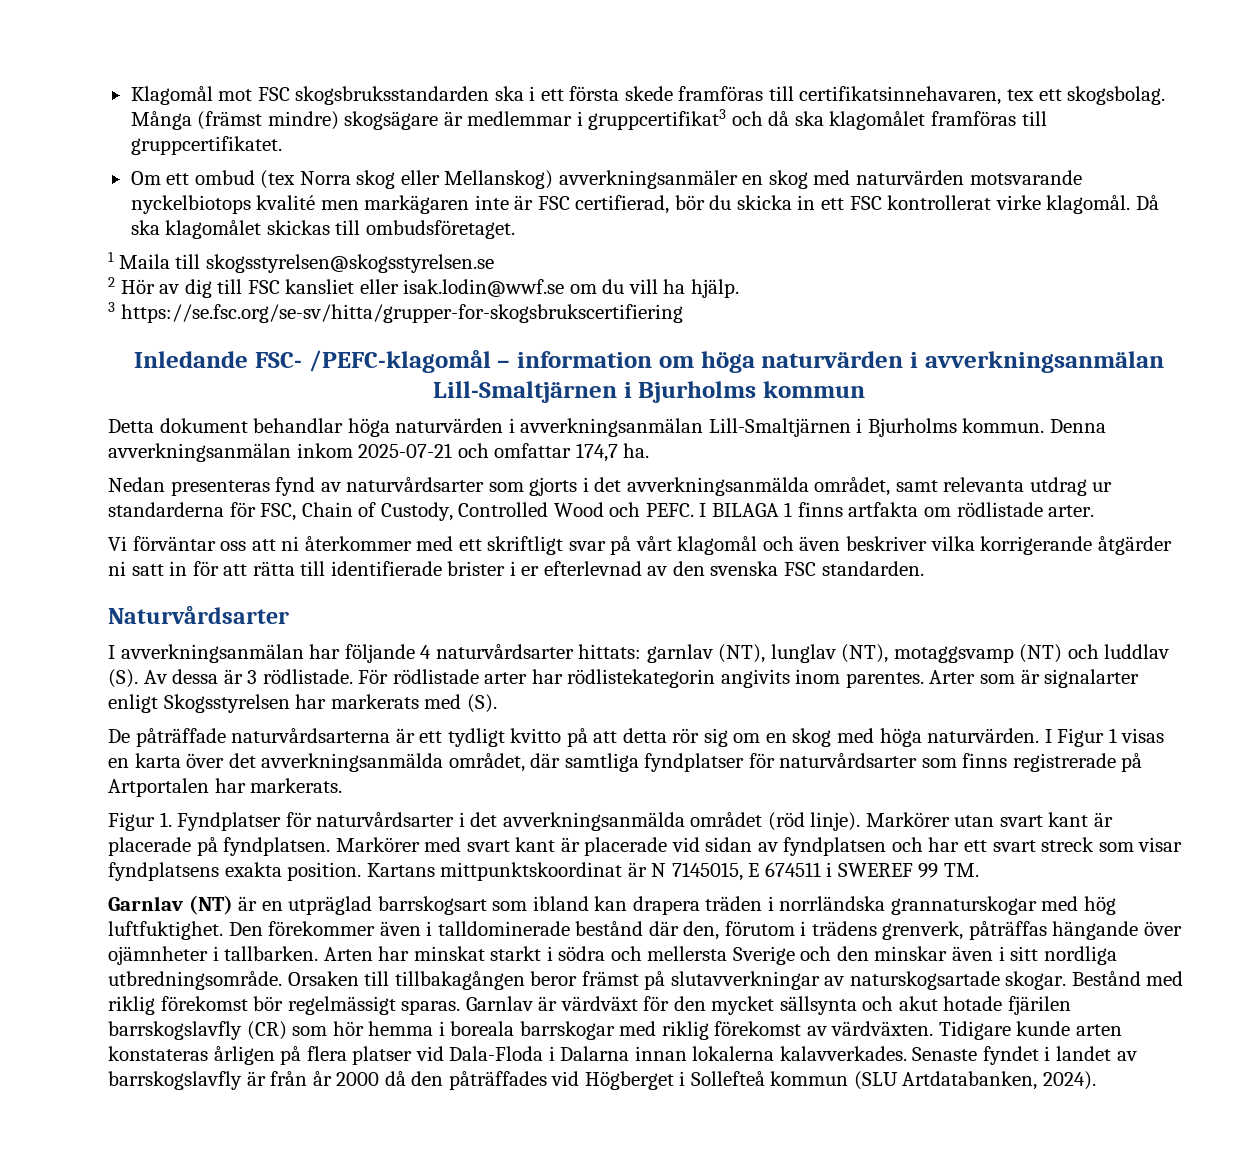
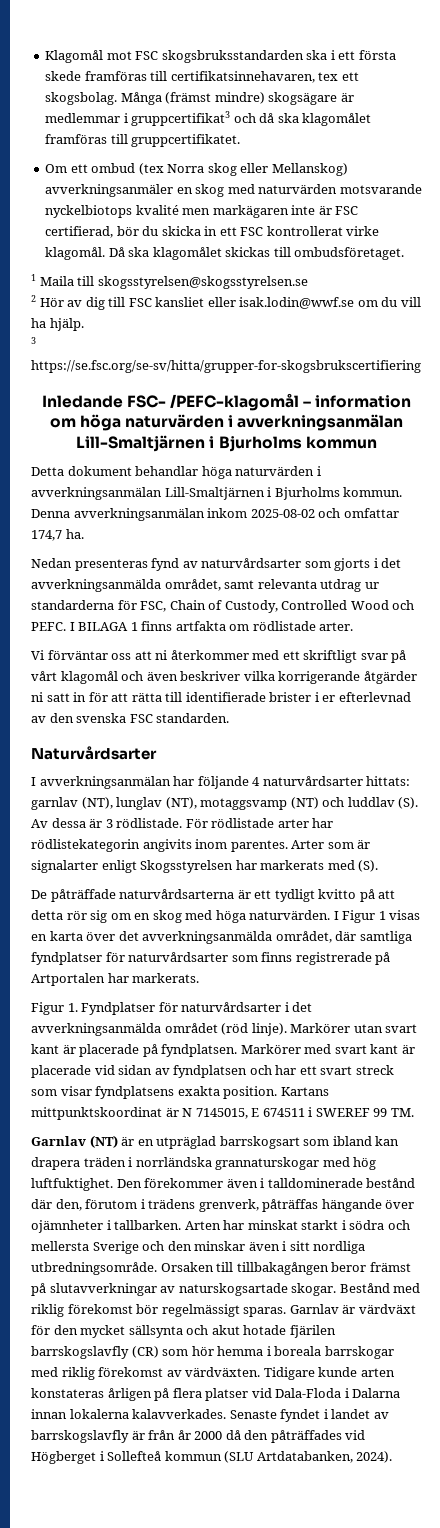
- Denna avverkningsanmälan inkom 2025-07-21 och omfattar 174,7 ha.
+ Denna avverkningsanmälan inkom 2025-08-02 och omfattar 174,7 ha.

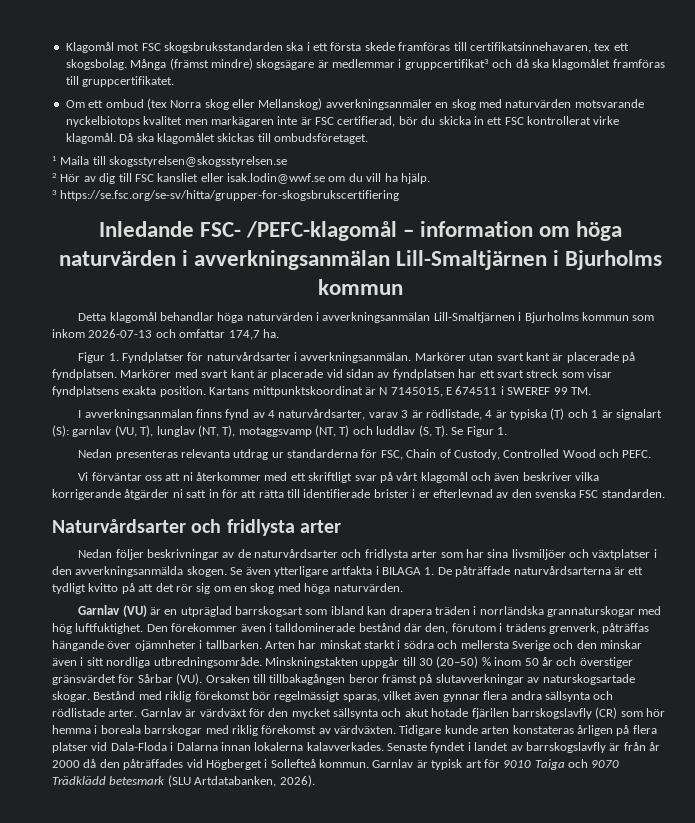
- Om ett ombud (tex Norra skog eller Mellanskog) avverkningsanmäler en skog med naturvärden motsvarande nyckelbiotops kvalité men markägaren inte är FSC certifierad, bör du skicka in ett FSC kontrollerat virke klagomål.
+ Om ett ombud (tex Norra skog eller Mellanskog) avverkningsanmäler en skog med naturvärden motsvarande nyckelbiotops kvalitet men markägaren inte är FSC certifierad, bör du skicka in ett FSC kontrollerat virke klagomål.
- Detta dokument behandlar höga naturvärden i avverkningsanmälan Lill-Smaltjärnen i Bjurholms kommun. Denna avverkningsanmälan inkom 2025-08-02 och omfattar 174,7 ha.
+ Detta klagomål behandlar höga naturvärden i avverkningsanmälan Lill-Smaltjärnen i Bjurholms kommun som inkom 2026-07-13 och omfattar 174,7 ha.
- Nedan presenteras fynd av naturvårdsarter som gjorts i det avverkningsanmälda området, samt relevanta utdrag ur standarderna för FSC, Chain of Custody, Controlled Wood och PEFC. I BILAGA 1 finns artfakta om rödlistade arter.
+ Figur 1. Fyndplatser för naturvårdsarter i avverkningsanmälan. Markörer utan svart kant är placerade på fyndplatsen. Markörer med svart kant är placerade vid sidan av fyndplatsen har ett svart streck som visar fyndplatsens exakta position. Kartans mittpunktskoordinat är N 7145015, E 674511 i SWEREF 99 TM.
+ I avverkningsanmälan finns fynd av 4 naturvårdsarter, varav 3 är rödlistade, 4 är typiska (T) och 1 är signalart (S): garnlav (VU, T), lunglav (NT, T), motaggsvamp (NT, T) och luddlav (S, T). Se Figur 1.
+ Nedan presenteras relevanta utdrag ur standarderna för FSC, Chain of Custody, Controlled Wood och PEFC.
- Naturvårdsarter
- I avverkningsanmälan har följande 4 naturvårdsarter hittats: garnlav (NT), lunglav (NT), motaggsvamp (NT) och luddlav (S). Av dessa är 3 rödlistade. För rödlistade arter har rödlistekategorin angivits inom parentes. Arter som är signalarter enligt Skogsstyrelsen har markerats med (S).
- De påträffade naturvårdsarterna är ett tydligt kvitto på att detta rör sig om en skog med höga naturvärden. I Figur 1 visas en karta över det avverkningsanmälda området, där samtliga fyndplatser för naturvårdsarter som finns registrerade på Artportalen har markerats.
- Figur 1. Fyndplatser för naturvårdsarter i det avverkningsanmälda området (röd linje). Markörer utan svart kant är placerade på fyndplatsen. Markörer med svart kant är placerade vid sidan av fyndplatsen och har ett svart streck som visar fyndplatsens exakta position. Kartans mittpunktskoordinat är N 7145015, E 674511 i SWEREF 99 TM.
- Garnlav (NT) är en utpräglad barrskogsart som ibland kan drapera träden i norrländska grannaturskogar med hög luftfuktighet.
+ Naturvårdsarter och fridlysta arter
+ Nedan följer beskrivningar av de naturvårdsarter och fridlysta arter som har sina livsmiljöer och växtplatser i den avverkningsanmälda skogen. Se även ytterligare artfakta i BILAGA 1. De påträffade naturvårdsarterna är ett tydligt kvitto på att det rör sig om en skog med höga naturvärden.
+ Garnlav (VU) är en utpräglad barrskogsart som ibland kan drapera träden i norrländska grannaturskogar med hög luftfuktighet.
- Orsaken till tillbakagången beror främst på slutavverkningar av naturskogsartade skogar.
+ Minskningstakten uppgår till 30 (20–50) % inom 50 år och överstiger gränsvärdet för Sårbar (VU). Orsaken till tillbakagången beror främst på slutavverkningar av naturskogsartade skogar.
- Bestånd med riklig förekomst bör regelmässigt sparas.
+ Bestånd med riklig förekomst bör regelmässigt sparas, vilket även gynnar flera andra sällsynta och rödlistade arter.
- Senaste fyndet i landet av barrskogslavfly är från år 2000 då den påträffades vid Högberget i Sollefteå kommun (SLU Artdatabanken, 2024).
+ Senaste fyndet i landet av barrskogslavfly är från år 2000 då den påträffades vid Högberget i Sollefteå kommun. Garnlav är typisk art för 9010 Taiga och 9070 Trädklädd betesmark (SLU Artdatabanken, 2026).

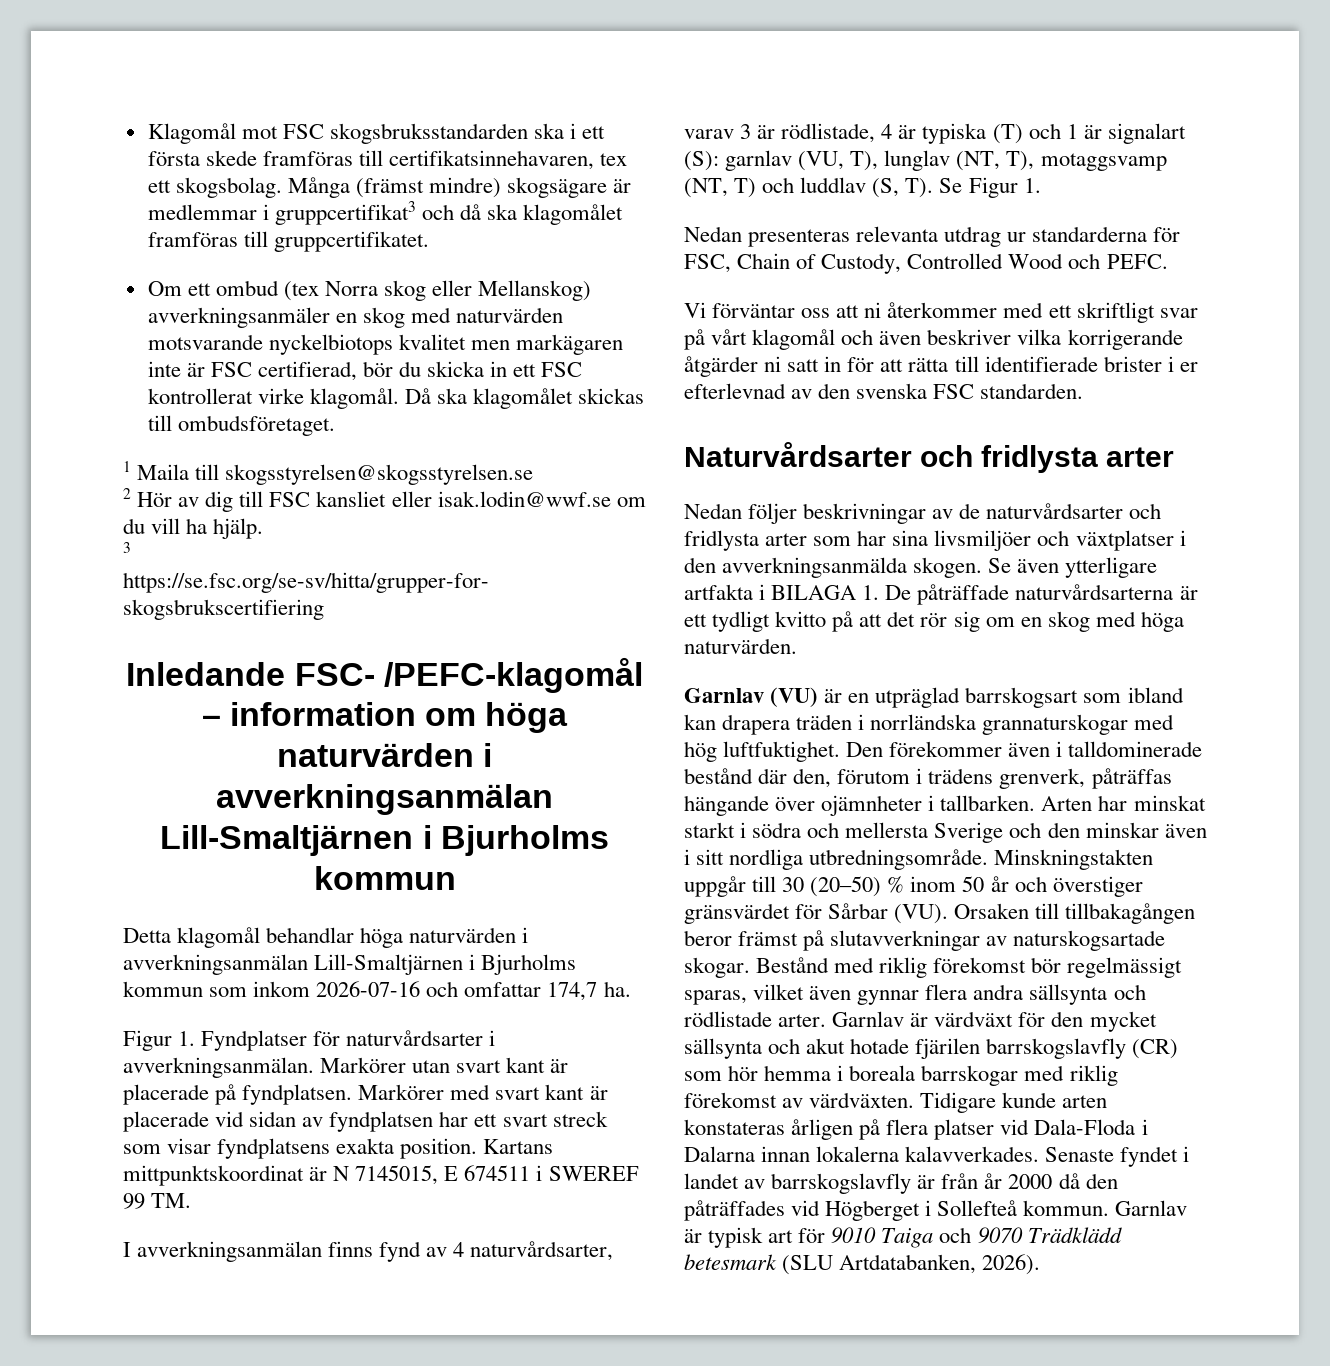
- Detta klagomål behandlar höga naturvärden i avverkningsanmälan Lill-Smaltjärnen i Bjurholms kommun som inkom 2026-07-13 och omfattar 174,7 ha.
+ Detta klagomål behandlar höga naturvärden i avverkningsanmälan Lill-Smaltjärnen i Bjurholms kommun som inkom 2026-07-16 och omfattar 174,7 ha.

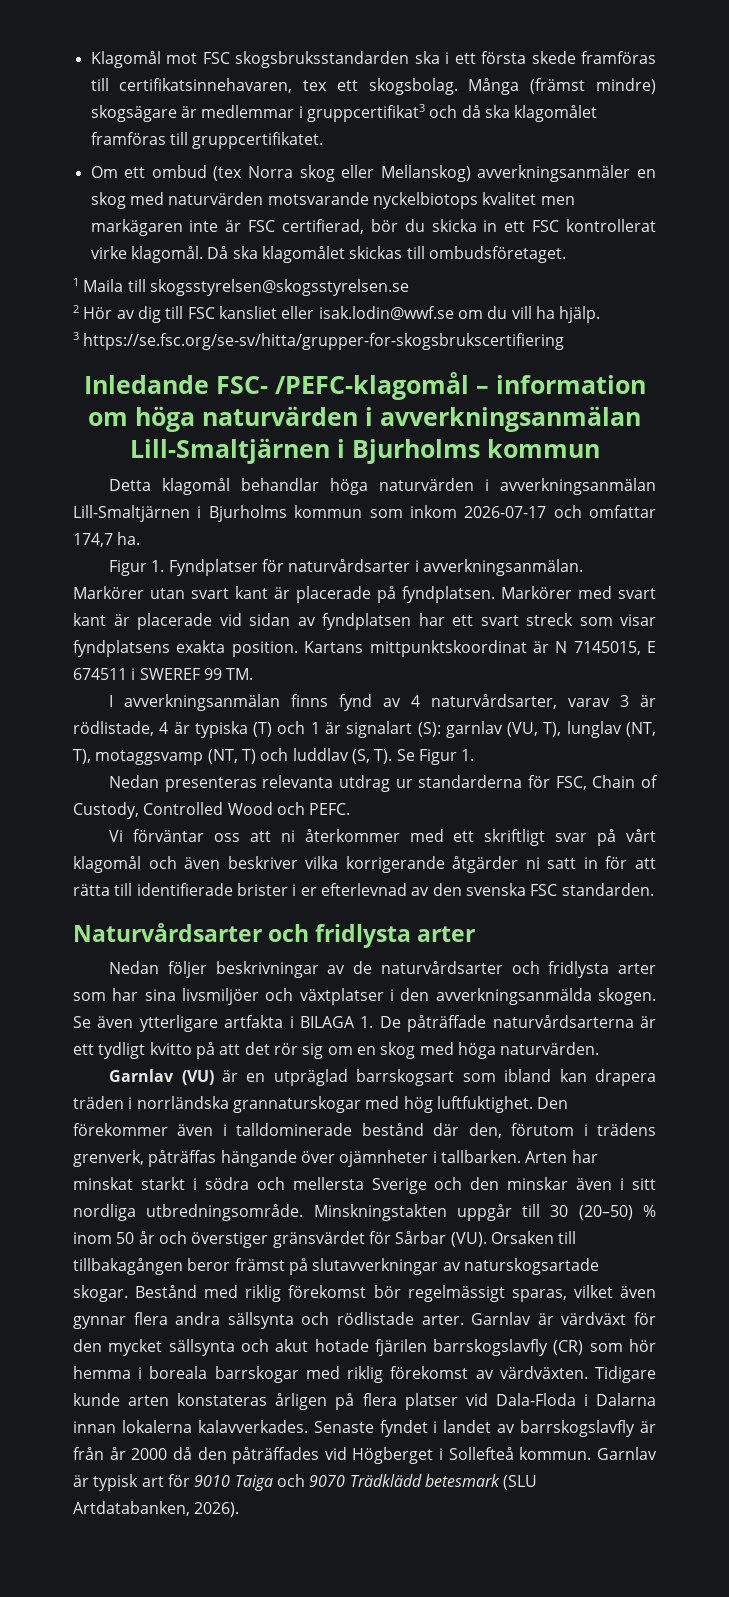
- Detta klagomål behandlar höga naturvärden i avverkningsanmälan Lill-Smaltjärnen i Bjurholms kommun som inkom 2026-07-16 och omfattar 174,7 ha.
+ Detta klagomål behandlar höga naturvärden i avverkningsanmälan Lill-Smaltjärnen i Bjurholms kommun som inkom 2026-07-17 och omfattar 174,7 ha.

